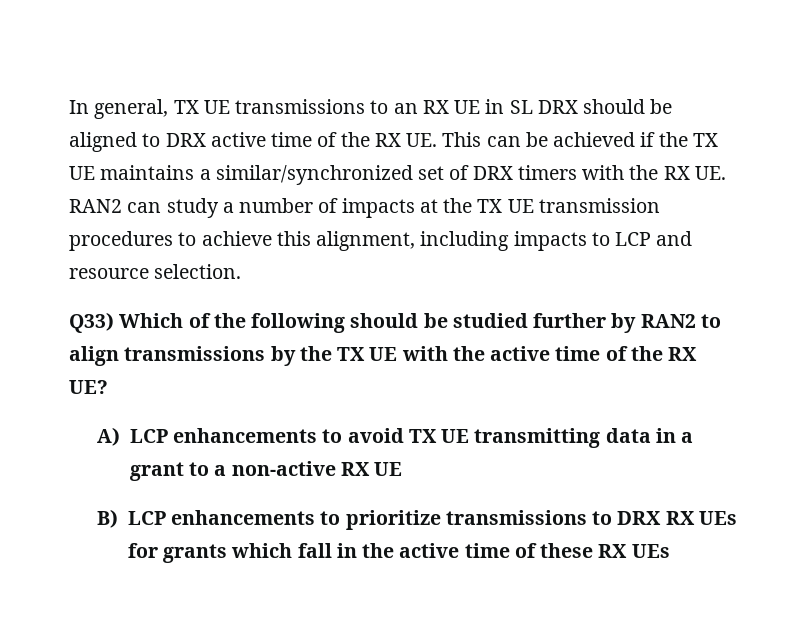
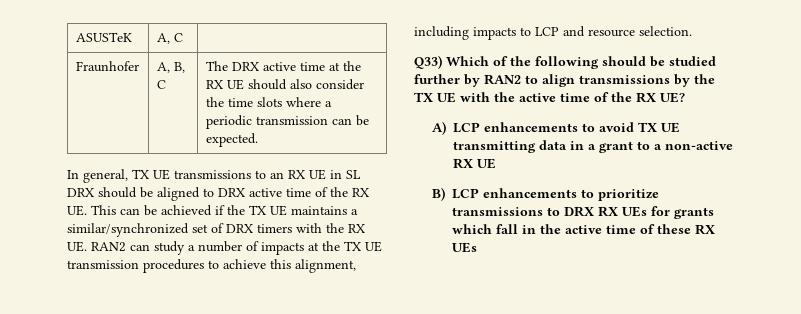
+ ASUSTeK | A, C |
+ Fraunhofer | A, B, C | The DRX active time at the RX UE should also consider the time slots where a periodic transmission can be expected.

